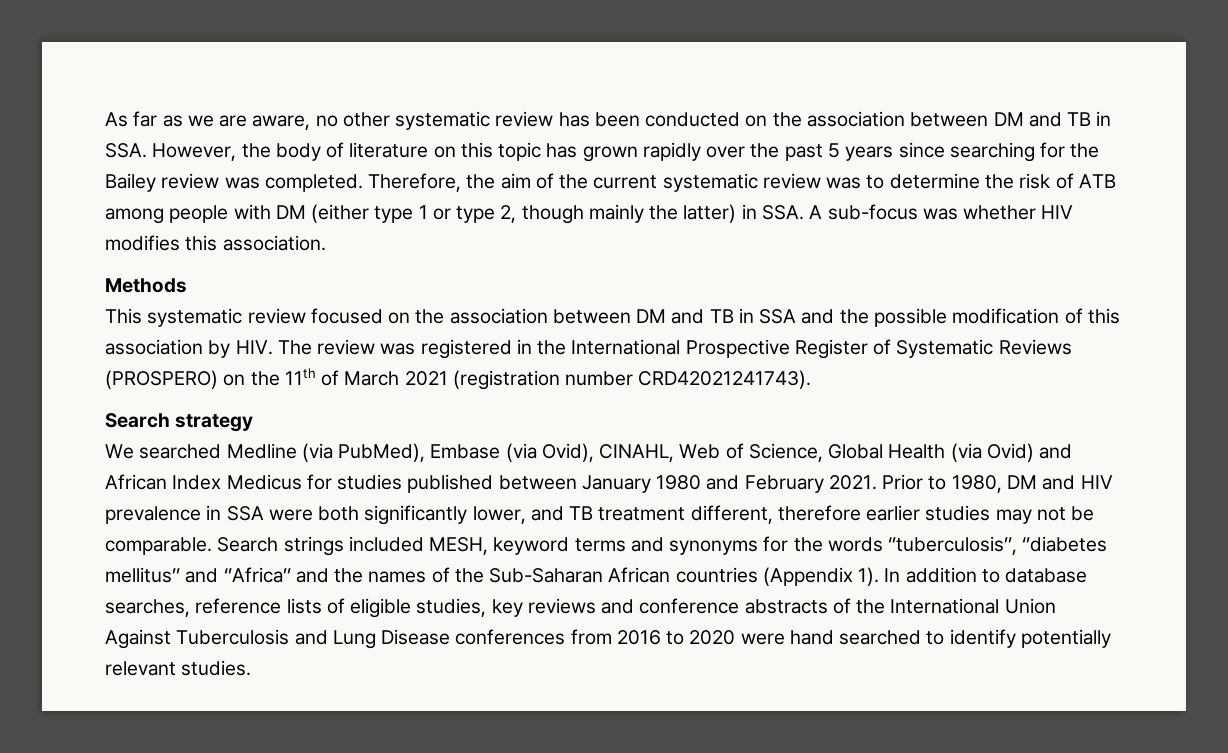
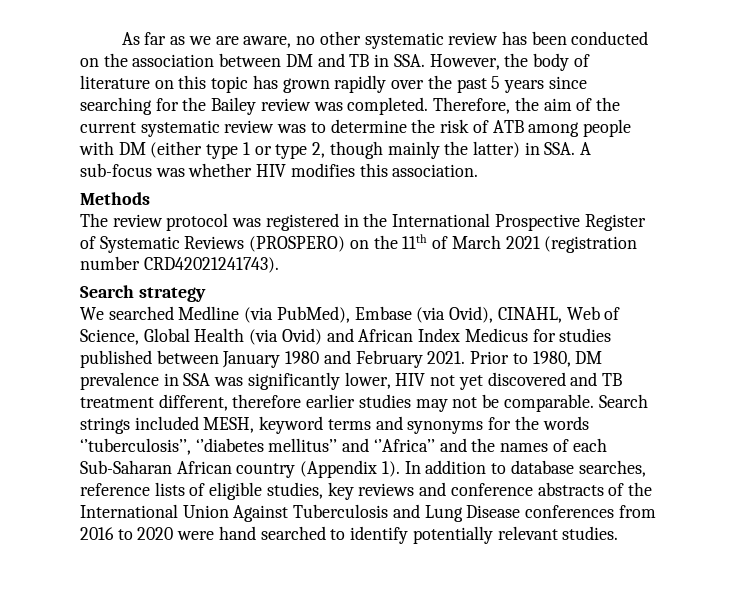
- This systematic review focused on the association between DM and TB in SSA and the possible modification of this association by HIV. The review was registered in the International Prospective Register of Systematic Reviews (PROSPERO) on the 11th of March 2021 (registration number CRD42021241743).
+ The review protocol was registered in the International Prospective Register of Systematic Reviews (PROSPERO) on the 11th of March 2021 (registration number CRD42021241743).
- Prior to 1980, DM and HIV prevalence in SSA were both significantly lower, and TB treatment different, therefore earlier studies may not be comparable.
+ Prior to 1980, DM prevalence in SSA was significantly lower, HIV not yet discovered and TB treatment different, therefore earlier studies may not be comparable.
- Search strings included MESH, keyword terms and synonyms for the words ‘’tuberculosis’’, ‘’diabetes mellitus’’ and ‘’Africa’’ and the names of the Sub-Saharan African countries (Appendix 1).
+ Search strings included MESH, keyword terms and synonyms for the words ‘’tuberculosis’’, ‘’diabetes mellitus’’ and ‘’Africa’’ and the names of each Sub-Saharan African country (Appendix 1).

